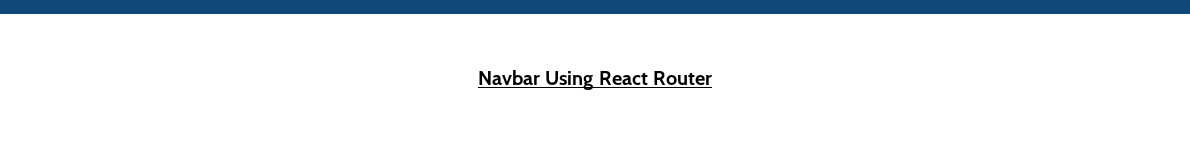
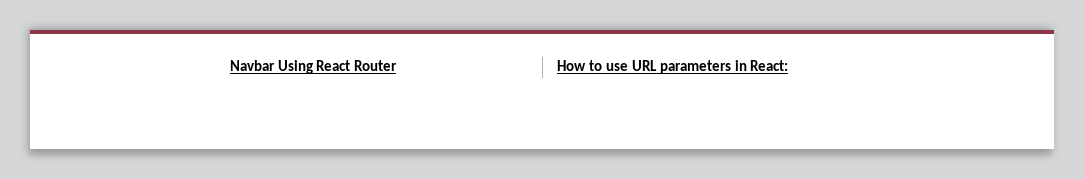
+ How to use URL parameters in React:

